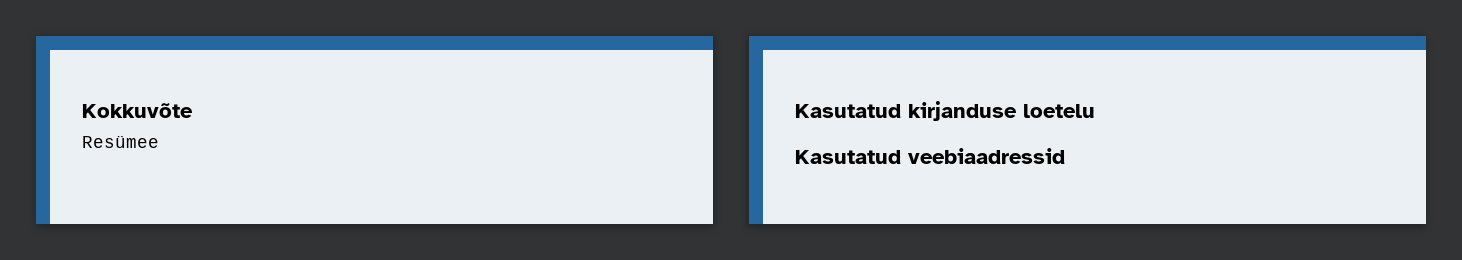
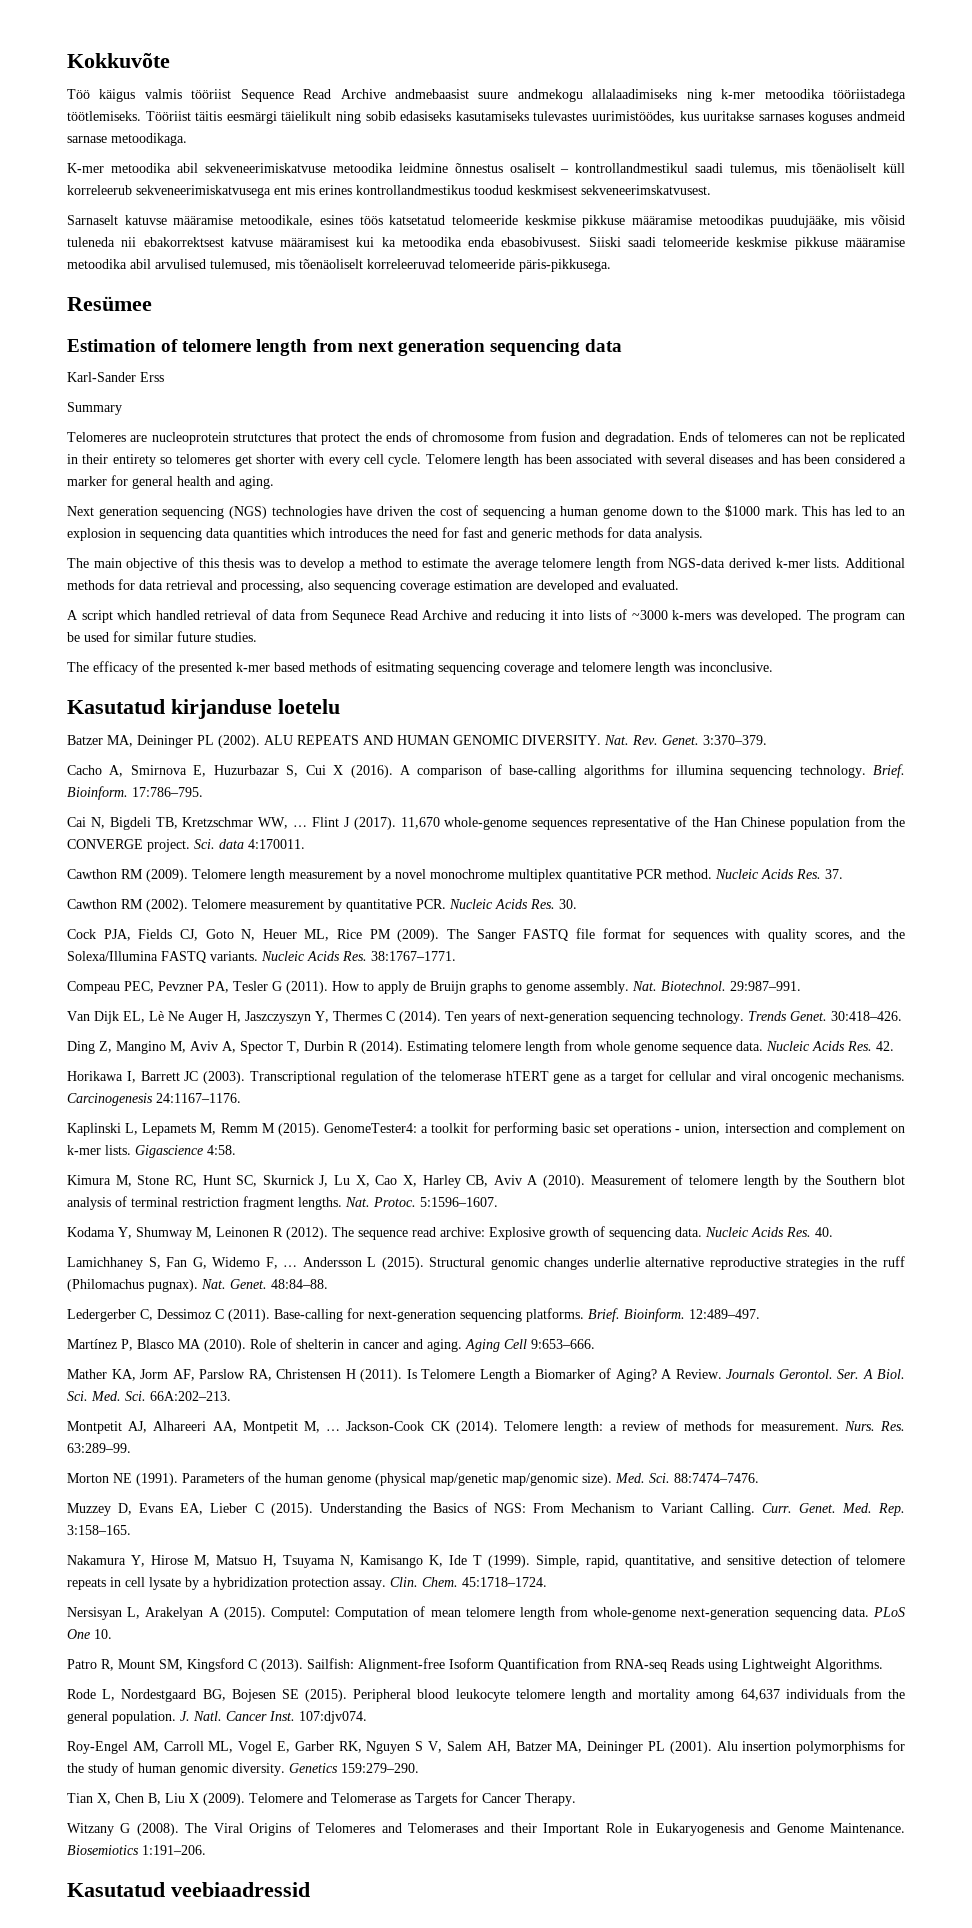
+ Töö käigus valmis tööriist Sequence Read Archive andmebaasist suure andmekogu allalaadimiseks ning k-mer metoodika tööriistadega töötlemiseks. Tööriist täitis eesmärgi täielikult ning sobib edasiseks kasutamiseks tulevastes uurimistöödes, kus uuritakse sarnases koguses andmeid sarnase metoodikaga.
+ K-mer metoodika abil sekveneerimiskatvuse metoodika leidmine õnnestus osaliselt – kontrollandmestikul saadi tulemus, mis tõenäoliselt küll korreleerub sekveneerimiskatvusega ent mis erines kontrollandmestikus toodud keskmisest sekveneerimskatvusest.
+ Sarnaselt katuvse määramise metoodikale, esines töös katsetatud telomeeride keskmise pikkuse määramise metoodikas puudujääke, mis võisid tuleneda nii ebakorrektsest katvuse määramisest kui ka metoodika enda ebasobivusest. Siiski saadi telomeeride keskmise pikkuse määramise metoodika abil arvulised tulemused, mis tõenäoliselt korreleeruvad telomeeride päris-pikkusega.
  Resümee
+ Estimation of telomere length from next generation sequencing data
+ Karl-Sander Erss
+ Summary
+ Telomeres are nucleoprotein strutctures that protect the ends of chromosome from fusion and degradation. Ends of telomeres can not be replicated in their entirety so telomeres get shorter with every cell cycle. Telomere length has been associated with several diseases and has been considered a marker for general health and aging.
+ Next generation sequencing (NGS) technologies have driven the cost of sequencing a human genome down to the $1000 mark. This has led to an explosion in sequencing data quantities which introduces the need for fast and generic methods for data analysis.
+ The main objective of this thesis was to develop a method to estimate the average telomere length from NGS-data derived k-mer lists. Additional methods for data retrieval and processing, also sequencing coverage estimation are developed and evaluated.
+ A script which handled retrieval of data from Sequnece Read Archive and reducing it into lists of ~3000 k-mers was developed. The program can be used for similar future studies.
+ The efficacy of the presented k-mer based methods of esitmating sequencing coverage and telomere length was inconclusive.
  Kasutatud kirjanduse loetelu
+ Batzer MA, Deininger PL (2002). ALU REPEATS AND HUMAN GENOMIC DIVERSITY. Nat. Rev. Genet. 3:370–379.
+ Cacho A, Smirnova E, Huzurbazar S, Cui X (2016). A comparison of base-calling algorithms for illumina sequencing technology. Brief. Bioinform. 17:786–795.
+ Cai N, Bigdeli TB, Kretzschmar WW, … Flint J (2017). 11,670 whole-genome sequences representative of the Han Chinese population from the CONVERGE project. Sci. data 4:170011.
+ Cawthon RM (2009). Telomere length measurement by a novel monochrome multiplex quantitative PCR method. Nucleic Acids Res. 37.
+ Cawthon RM (2002). Telomere measurement by quantitative PCR. Nucleic Acids Res. 30.
+ Cock PJA, Fields CJ, Goto N, Heuer ML, Rice PM (2009). The Sanger FASTQ file format for sequences with quality scores, and the Solexa/Illumina FASTQ variants. Nucleic Acids Res. 38:1767–1771.
+ Compeau PEC, Pevzner PA, Tesler G (2011). How to apply de Bruijn graphs to genome assembly. Nat. Biotechnol. 29:987–991.
+ Van Dijk EL, Lè Ne Auger H, Jaszczyszyn Y, Thermes C (2014). Ten years of next-generation sequencing technology. Trends Genet. 30:418–426.
+ Ding Z, Mangino M, Aviv A, Spector T, Durbin R (2014). Estimating telomere length from whole genome sequence data. Nucleic Acids Res. 42.
+ Horikawa I, Barrett JC (2003). Transcriptional regulation of the telomerase hTERT gene as a target for cellular and viral oncogenic mechanisms. Carcinogenesis 24:1167–1176.
+ Kaplinski L, Lepamets M, Remm M (2015). GenomeTester4: a toolkit for performing basic set operations - union, intersection and complement on k-mer lists. Gigascience 4:58.
+ Kimura M, Stone RC, Hunt SC, Skurnick J, Lu X, Cao X, Harley CB, Aviv A (2010). Measurement of telomere length by the Southern blot analysis of terminal restriction fragment lengths. Nat. Protoc. 5:1596–1607.
+ Kodama Y, Shumway M, Leinonen R (2012). The sequence read archive: Explosive growth of sequencing data. Nucleic Acids Res. 40.
+ Lamichhaney S, Fan G, Widemo F, … Andersson L (2015). Structural genomic changes underlie alternative reproductive strategies in the ruff (Philomachus pugnax). Nat. Genet. 48:84–88.
+ Ledergerber C, Dessimoz C (2011). Base-calling for next-generation sequencing platforms. Brief. Bioinform. 12:489–497.
+ Martínez P, Blasco MA (2010). Role of shelterin in cancer and aging. Aging Cell 9:653–666.
+ Mather KA, Jorm AF, Parslow RA, Christensen H (2011). Is Telomere Length a Biomarker of Aging? A Review. Journals Gerontol. Ser. A Biol. Sci. Med. Sci. 66A:202–213.
+ Montpetit AJ, Alhareeri AA, Montpetit M, … Jackson-Cook CK (2014). Telomere length: a review of methods for measurement. Nurs. Res. 63:289–99.
+ Morton NE (1991). Parameters of the human genome (physical map/genetic map/genomic size). Med. Sci. 88:7474–7476.
+ Muzzey D, Evans EA, Lieber C (2015). Understanding the Basics of NGS: From Mechanism to Variant Calling. Curr. Genet. Med. Rep. 3:158–165.
+ Nakamura Y, Hirose M, Matsuo H, Tsuyama N, Kamisango K, Ide T (1999). Simple, rapid, quantitative, and sensitive detection of telomere repeats in cell lysate by a hybridization protection assay. Clin. Chem. 45:1718–1724.
+ Nersisyan L, Arakelyan A (2015). Computel: Computation of mean telomere length from whole-genome next-generation sequencing data. PLoS One 10.
+ Patro R, Mount SM, Kingsford C (2013). Sailfish: Alignment-free Isoform Quantification from RNA-seq Reads using Lightweight Algorithms.
+ Rode L, Nordestgaard BG, Bojesen SE (2015). Peripheral blood leukocyte telomere length and mortality among 64,637 individuals from the general population. J. Natl. Cancer Inst. 107:djv074.
+ Roy-Engel AM, Carroll ML, Vogel E, Garber RK, Nguyen S V, Salem AH, Batzer MA, Deininger PL (2001). Alu insertion polymorphisms for the study of human genomic diversity. Genetics 159:279–290.
+ Tian X, Chen B, Liu X (2009). Telomere and Telomerase as Targets for Cancer Therapy.
+ Witzany G (2008). The Viral Origins of Telomeres and Telomerases and their Important Role in Eukaryogenesis and Genome Maintenance. Biosemiotics 1:191–206.

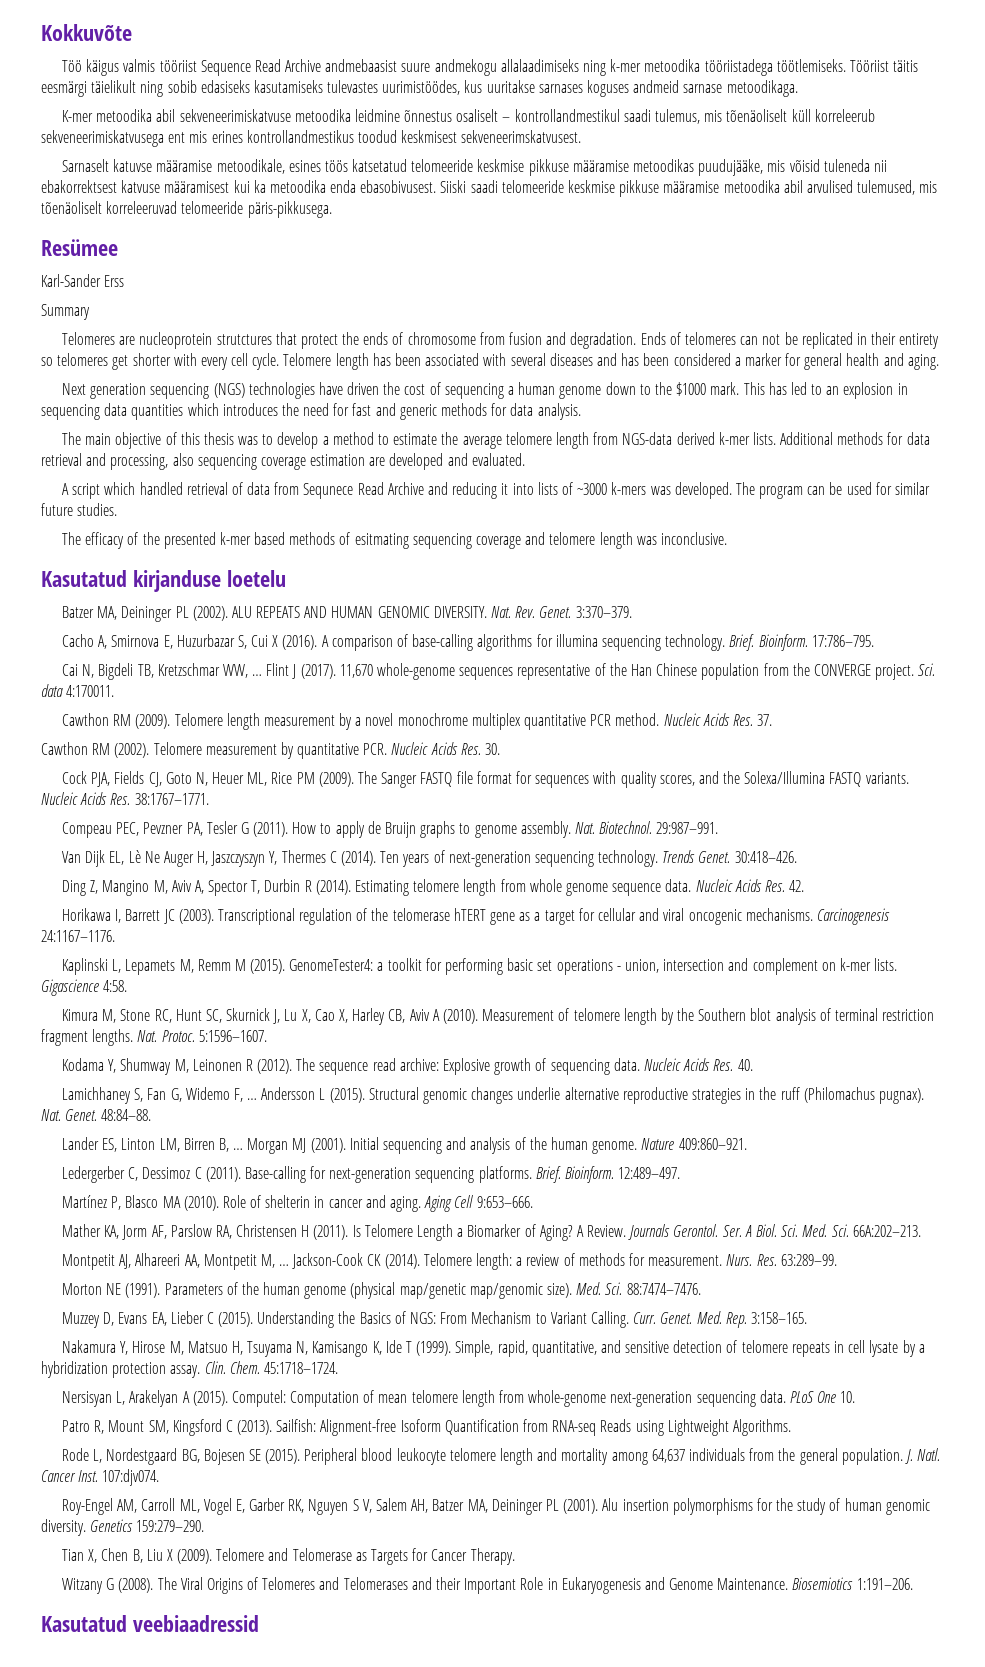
- Estimation of telomere length from next generation sequencing data
+ Lander ES, Linton LM, Birren B, … Morgan MJ (2001). Initial sequencing and analysis of the human genome. Nature 409:860–921.

